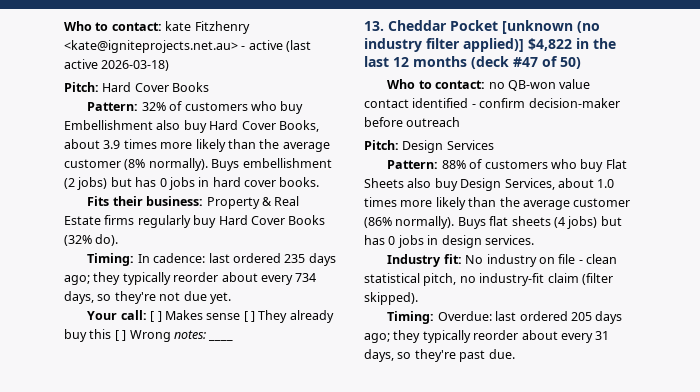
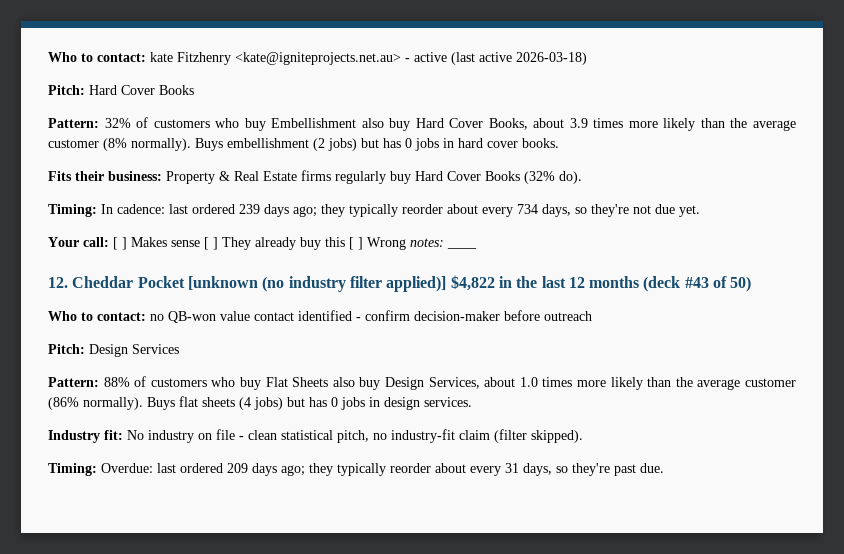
- Timing: In cadence: last ordered 235 days ago; they typically reorder about every 734 days, so they're not due yet.
+ Timing: In cadence: last ordered 239 days ago; they typically reorder about every 734 days, so they're not due yet.
- 13. Cheddar Pocket [unknown (no industry filter applied)] $4,822 in the last 12 months (deck #47 of 50)
+ 12. Cheddar Pocket [unknown (no industry filter applied)] $4,822 in the last 12 months (deck #43 of 50)
- Timing: Overdue: last ordered 205 days ago; they typically reorder about every 31 days, so they're past due.
+ Timing: Overdue: last ordered 209 days ago; they typically reorder about every 31 days, so they're past due.

